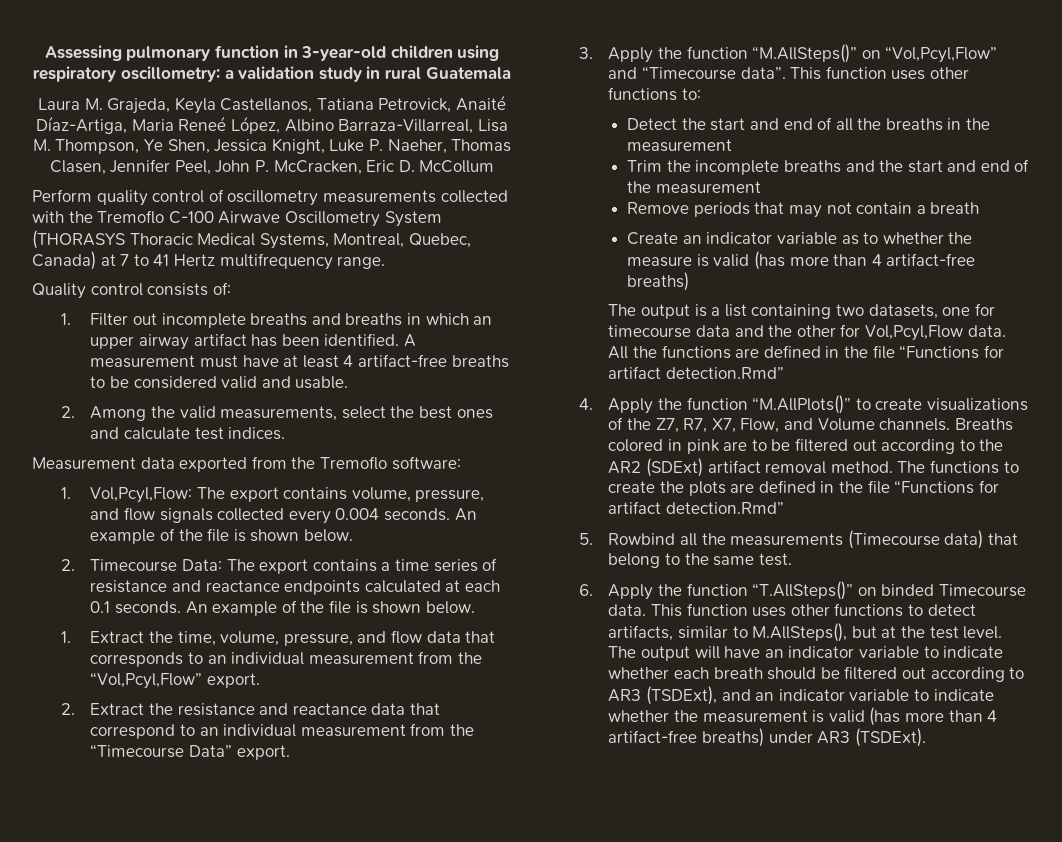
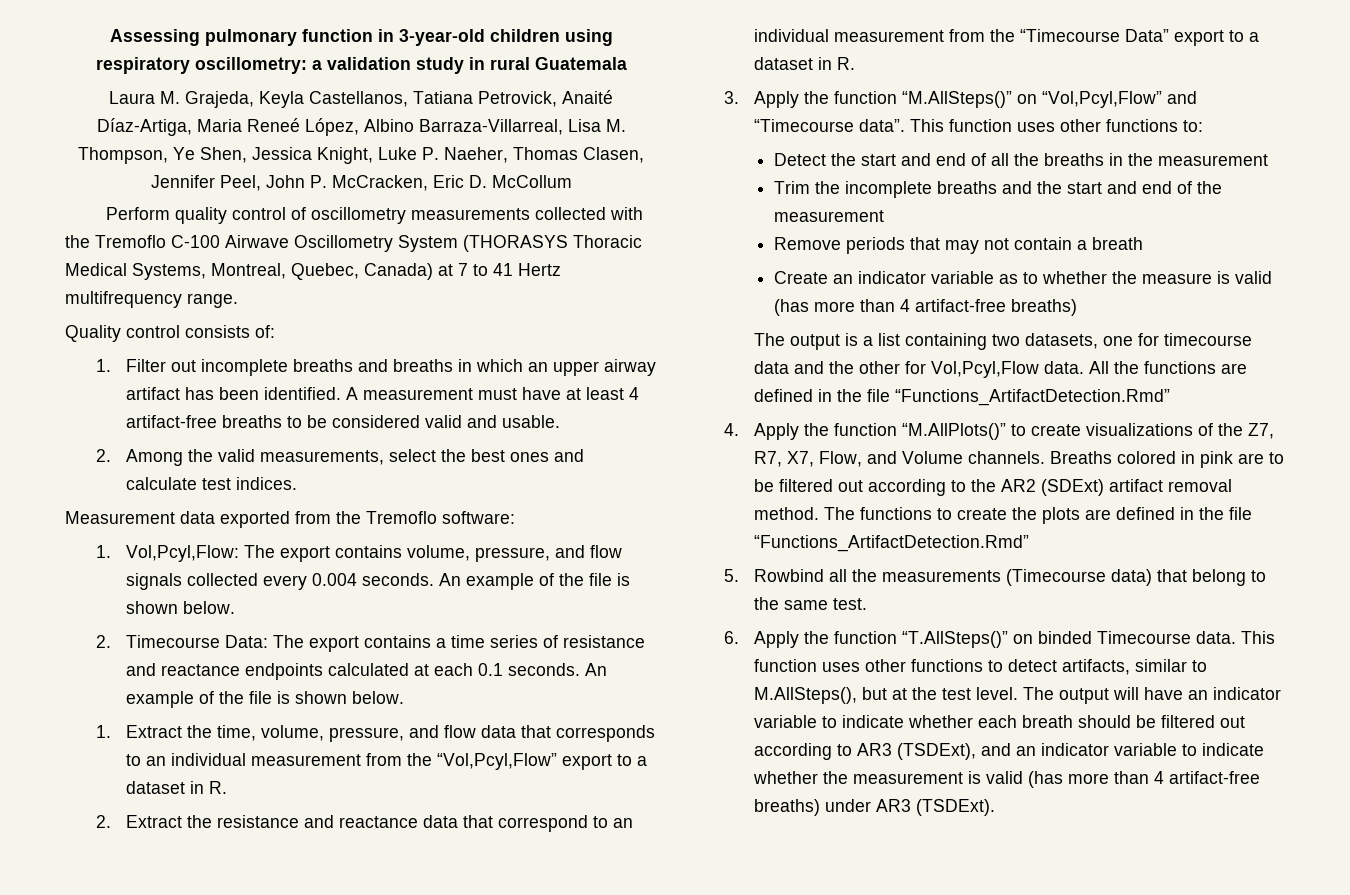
- 1. Extract the time, volume, pressure, and flow data that corresponds to an individual measurement from the “Vol,Pcyl,Flow” export.
+ 1. Extract the time, volume, pressure, and flow data that corresponds to an individual measurement from the “Vol,Pcyl,Flow” export to a dataset in R.
- 2. Extract the resistance and reactance data that correspond to an individual measurement from the “Timecourse Data” export.
+ 2. Extract the resistance and reactance data that correspond to an individual measurement from the “Timecourse Data” export to a dataset in R.
- All the functions are defined in the file “Functions for artifact detection.Rmd”
+ All the functions are defined in the file “Functions_ArtifactDetection.Rmd”
- The functions to create the plots are defined in the file “Functions for artifact detection.Rmd”
+ The functions to create the plots are defined in the file “Functions_ArtifactDetection.Rmd”

